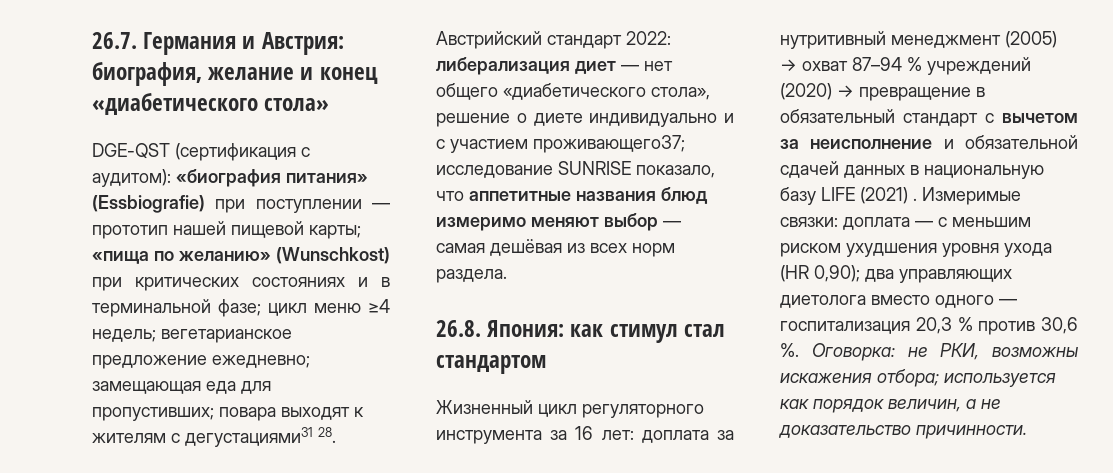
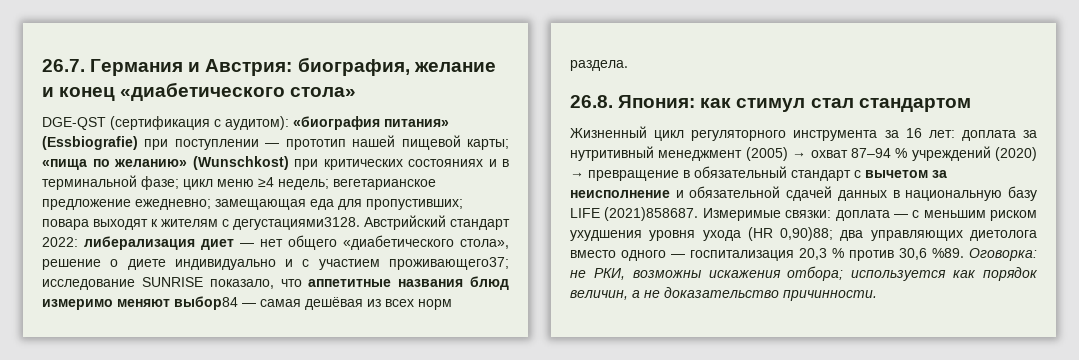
- повара выходят к жителям с дегустациями31 28. Австрийский стандарт 2022:
+ повара выходят к жителям с дегустациями3128. Австрийский стандарт 2022:
- исследование SUNRISE показало, что аппетитные названия блюд измеримо меняют выбор — самая дешёвая из всех норм раздела.
+ исследование SUNRISE показало, что аппетитные названия блюд измеримо меняют выбор84 — самая дешёвая из всех норм раздела.
- Жизненный цикл регуляторного инструмента за 16 лет: доплата за нутритивный менеджмент (2005) → охват 87–94 % учреждений (2020) → превращение в обязательный стандарт с вычетом за неисполнение и обязательной сдачей данных в национальную базу LIFE (2021) .
+ Жизненный цикл регуляторного инструмента за 16 лет: доплата за нутритивный менеджмент (2005) → охват 87–94 % учреждений (2020) → превращение в обязательный стандарт с вычетом за неисполнение и обязательной сдачей данных в национальную базу LIFE (2021)858687.
- Измеримые связки: доплата — с меньшим риском ухудшения уровня ухода (HR 0,90); два управляющих диетолога вместо одного — госпитализация 20,3 % против 30,6 %.
+ Измеримые связки: доплата — с меньшим риском ухудшения уровня ухода (HR 0,90)88; два управляющих диетолога вместо одного — госпитализация 20,3 % против 30,6 %89.

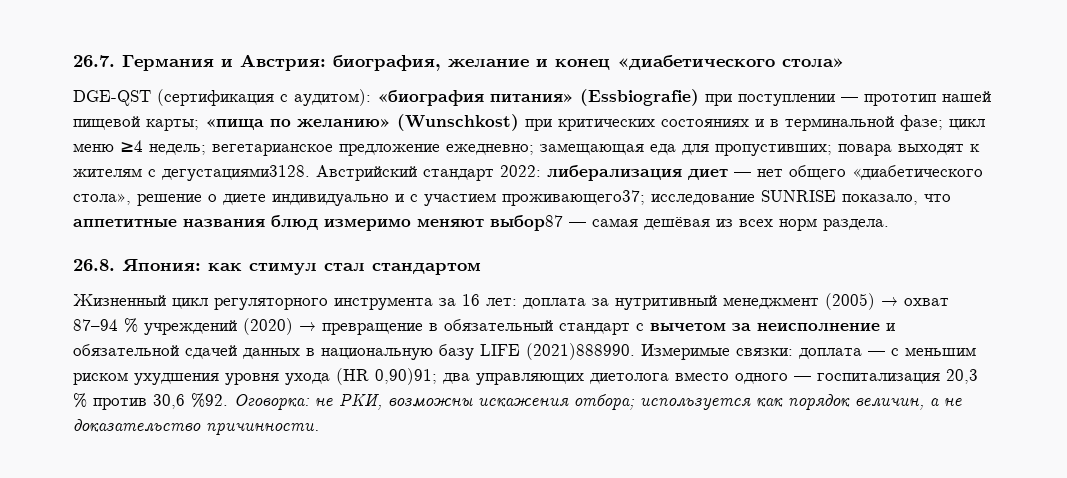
- Австрийский стандарт 2022: либерализация диет — нет общего «диабетического стола», решение о диете индивидуально и с участием проживающего37; исследование SUNRISE показало, что аппетитные названия блюд измеримо меняют выбор84 — самая дешёвая из всех норм раздела.
+ Австрийский стандарт 2022: либерализация диет — нет общего «диабетического стола», решение о диете индивидуально и с участием проживающего37; исследование SUNRISE показало, что аппетитные названия блюд измеримо меняют выбор87 — самая дешёвая из всех норм раздела.
- Жизненный цикл регуляторного инструмента за 16 лет: доплата за нутритивный менеджмент (2005) → охват 87–94 % учреждений (2020) → превращение в обязательный стандарт с вычетом за неисполнение и обязательной сдачей данных в национальную базу LIFE (2021)858687.
+ Жизненный цикл регуляторного инструмента за 16 лет: доплата за нутритивный менеджмент (2005) → охват 87–94 % учреждений (2020) → превращение в обязательный стандарт с вычетом за неисполнение и обязательной сдачей данных в национальную базу LIFE (2021)888990.
- Измеримые связки: доплата — с меньшим риском ухудшения уровня ухода (HR 0,90)88; два управляющих диетолога вместо одного — госпитализация 20,3 % против 30,6 %89.
+ Измеримые связки: доплата — с меньшим риском ухудшения уровня ухода (HR 0,90)91; два управляющих диетолога вместо одного — госпитализация 20,3 % против 30,6 %92.

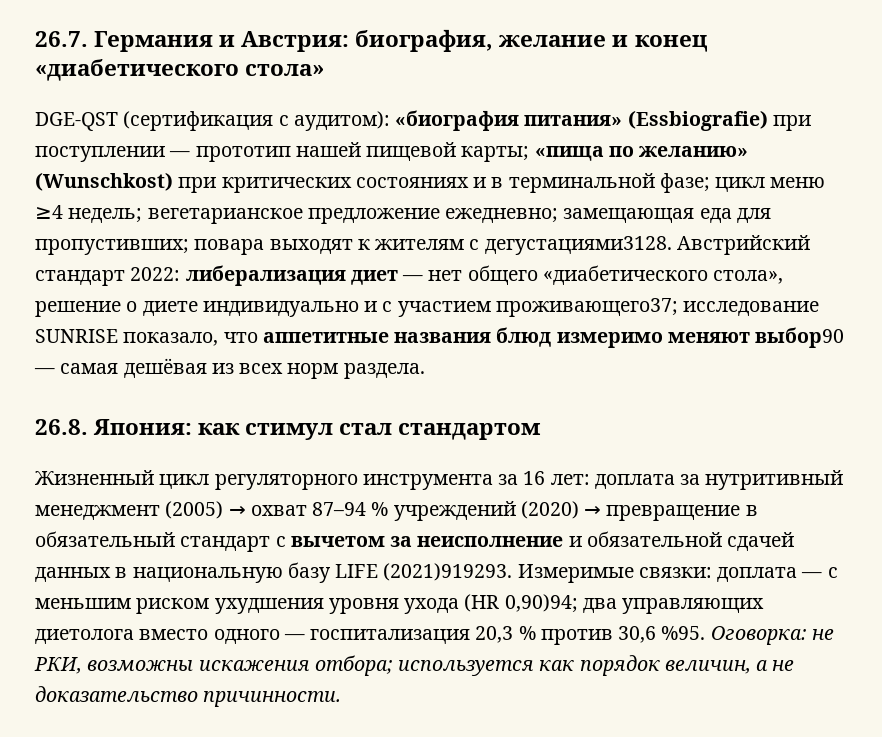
- Австрийский стандарт 2022: либерализация диет — нет общего «диабетического стола», решение о диете индивидуально и с участием проживающего37; исследование SUNRISE показало, что аппетитные названия блюд измеримо меняют выбор87 — самая дешёвая из всех норм раздела.
+ Австрийский стандарт 2022: либерализация диет — нет общего «диабетического стола», решение о диете индивидуально и с участием проживающего37; исследование SUNRISE показало, что аппетитные названия блюд измеримо меняют выбор90 — самая дешёвая из всех норм раздела.
- Жизненный цикл регуляторного инструмента за 16 лет: доплата за нутритивный менеджмент (2005) → охват 87–94 % учреждений (2020) → превращение в обязательный стандарт с вычетом за неисполнение и обязательной сдачей данных в национальную базу LIFE (2021)888990.
+ Жизненный цикл регуляторного инструмента за 16 лет: доплата за нутритивный менеджмент (2005) → охват 87–94 % учреждений (2020) → превращение в обязательный стандарт с вычетом за неисполнение и обязательной сдачей данных в национальную базу LIFE (2021)919293.
- Измеримые связки: доплата — с меньшим риском ухудшения уровня ухода (HR 0,90)91; два управляющих диетолога вместо одного — госпитализация 20,3 % против 30,6 %92.
+ Измеримые связки: доплата — с меньшим риском ухудшения уровня ухода (HR 0,90)94; два управляющих диетолога вместо одного — госпитализация 20,3 % против 30,6 %95.

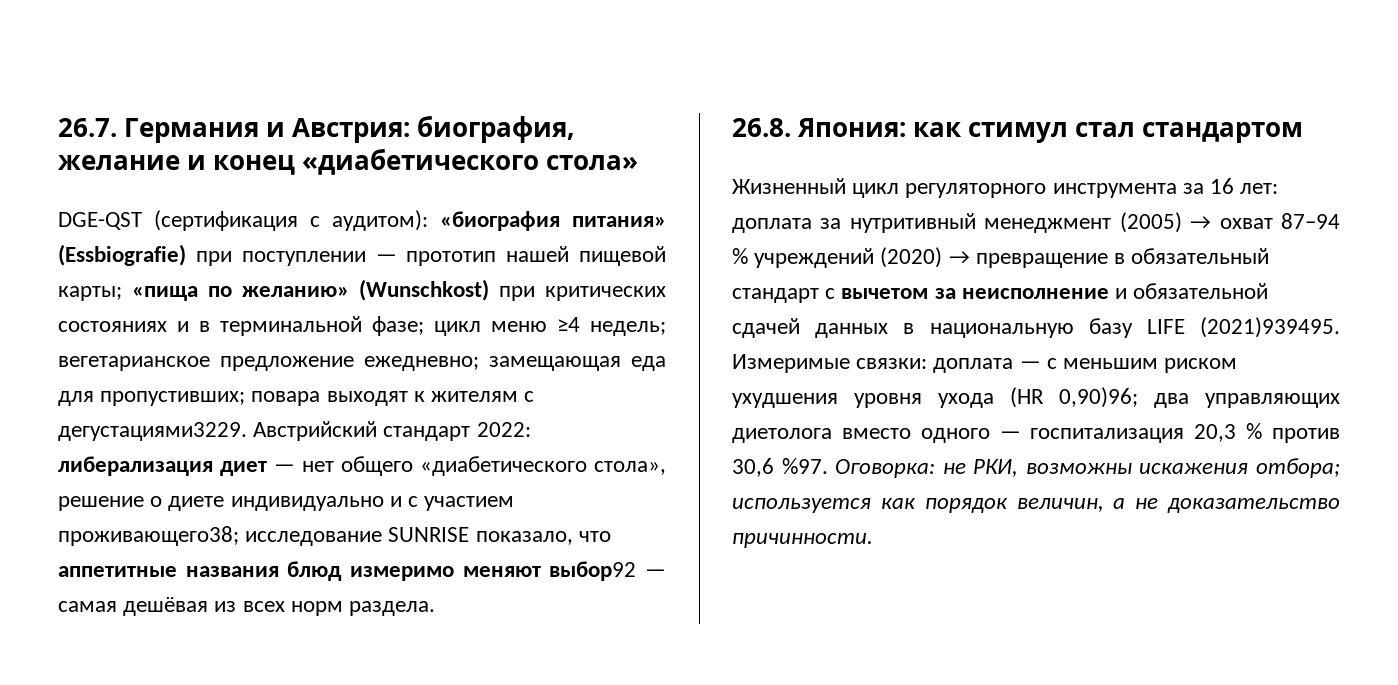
- DGE-QST (сертификация с аудитом): «биография питания» (Essbiografie) при поступлении — прототип нашей пищевой карты; «пища по желанию» (Wunschkost) при критических состояниях и в терминальной фазе; цикл меню ≥4 недель; вегетарианское предложение ежедневно; замещающая еда для пропустивших; повара выходят к жителям с дегустациями3128.
+ DGE-QST (сертификация с аудитом): «биография питания» (Essbiografie) при поступлении — прототип нашей пищевой карты; «пища по желанию» (Wunschkost) при критических состояниях и в терминальной фазе; цикл меню ≥4 недель; вегетарианское предложение ежедневно; замещающая еда для пропустивших; повара выходят к жителям с дегустациями3229.
- Австрийский стандарт 2022: либерализация диет — нет общего «диабетического стола», решение о диете индивидуально и с участием проживающего37; исследование SUNRISE показало, что аппетитные названия блюд измеримо меняют выбор90 — самая дешёвая из всех норм раздела.
+ Австрийский стандарт 2022: либерализация диет — нет общего «диабетического стола», решение о диете индивидуально и с участием проживающего38; исследование SUNRISE показало, что аппетитные названия блюд измеримо меняют выбор92 — самая дешёвая из всех норм раздела.
- Жизненный цикл регуляторного инструмента за 16 лет: доплата за нутритивный менеджмент (2005) → охват 87–94 % учреждений (2020) → превращение в обязательный стандарт с вычетом за неисполнение и обязательной сдачей данных в национальную базу LIFE (2021)919293.
+ Жизненный цикл регуляторного инструмента за 16 лет: доплата за нутритивный менеджмент (2005) → охват 87–94 % учреждений (2020) → превращение в обязательный стандарт с вычетом за неисполнение и обязательной сдачей данных в национальную базу LIFE (2021)939495.
- Измеримые связки: доплата — с меньшим риском ухудшения уровня ухода (HR 0,90)94; два управляющих диетолога вместо одного — госпитализация 20,3 % против 30,6 %95.
+ Измеримые связки: доплата — с меньшим риском ухудшения уровня ухода (HR 0,90)96; два управляющих диетолога вместо одного — госпитализация 20,3 % против 30,6 %97.

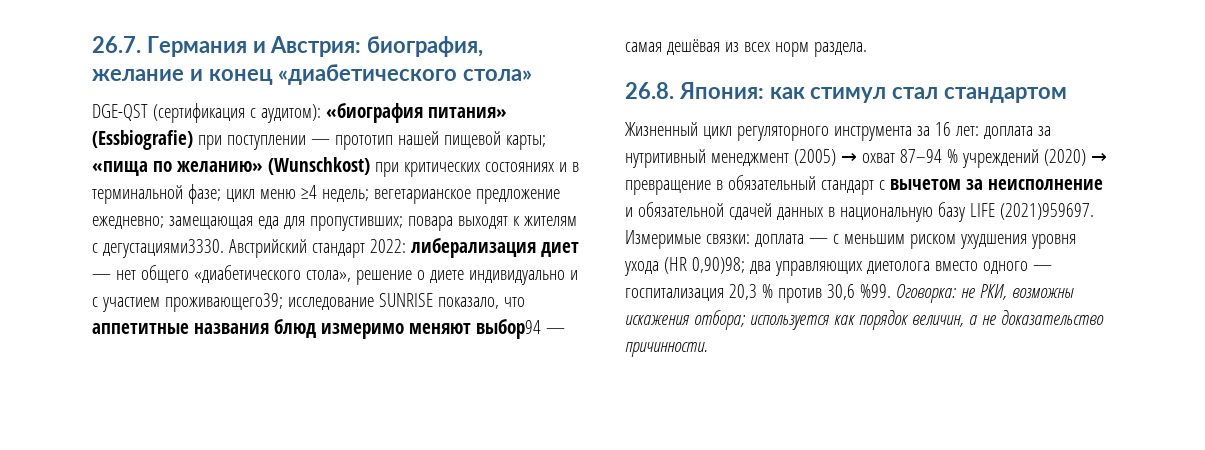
- DGE-QST (сертификация с аудитом): «биография питания» (Essbiografie) при поступлении — прототип нашей пищевой карты; «пища по желанию» (Wunschkost) при критических состояниях и в терминальной фазе; цикл меню ≥4 недель; вегетарианское предложение ежедневно; замещающая еда для пропустивших; повара выходят к жителям с дегустациями3229.
+ DGE-QST (сертификация с аудитом): «биография питания» (Essbiografie) при поступлении — прототип нашей пищевой карты; «пища по желанию» (Wunschkost) при критических состояниях и в терминальной фазе; цикл меню ≥4 недель; вегетарианское предложение ежедневно; замещающая еда для пропустивших; повара выходят к жителям с дегустациями3330.
- Австрийский стандарт 2022: либерализация диет — нет общего «диабетического стола», решение о диете индивидуально и с участием проживающего38; исследование SUNRISE показало, что аппетитные названия блюд измеримо меняют выбор92 — самая дешёвая из всех норм раздела.
+ Австрийский стандарт 2022: либерализация диет — нет общего «диабетического стола», решение о диете индивидуально и с участием проживающего39; исследование SUNRISE показало, что аппетитные названия блюд измеримо меняют выбор94 — самая дешёвая из всех норм раздела.
- Жизненный цикл регуляторного инструмента за 16 лет: доплата за нутритивный менеджмент (2005) → охват 87–94 % учреждений (2020) → превращение в обязательный стандарт с вычетом за неисполнение и обязательной сдачей данных в национальную базу LIFE (2021)939495.
+ Жизненный цикл регуляторного инструмента за 16 лет: доплата за нутритивный менеджмент (2005) → охват 87–94 % учреждений (2020) → превращение в обязательный стандарт с вычетом за неисполнение и обязательной сдачей данных в национальную базу LIFE (2021)959697.
- Измеримые связки: доплата — с меньшим риском ухудшения уровня ухода (HR 0,90)96; два управляющих диетолога вместо одного — госпитализация 20,3 % против 30,6 %97.
+ Измеримые связки: доплата — с меньшим риском ухудшения уровня ухода (HR 0,90)98; два управляющих диетолога вместо одного — госпитализация 20,3 % против 30,6 %99.

